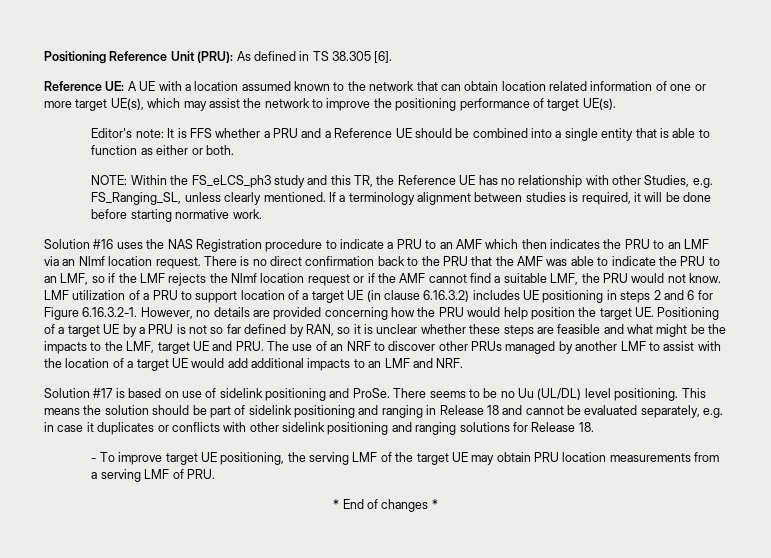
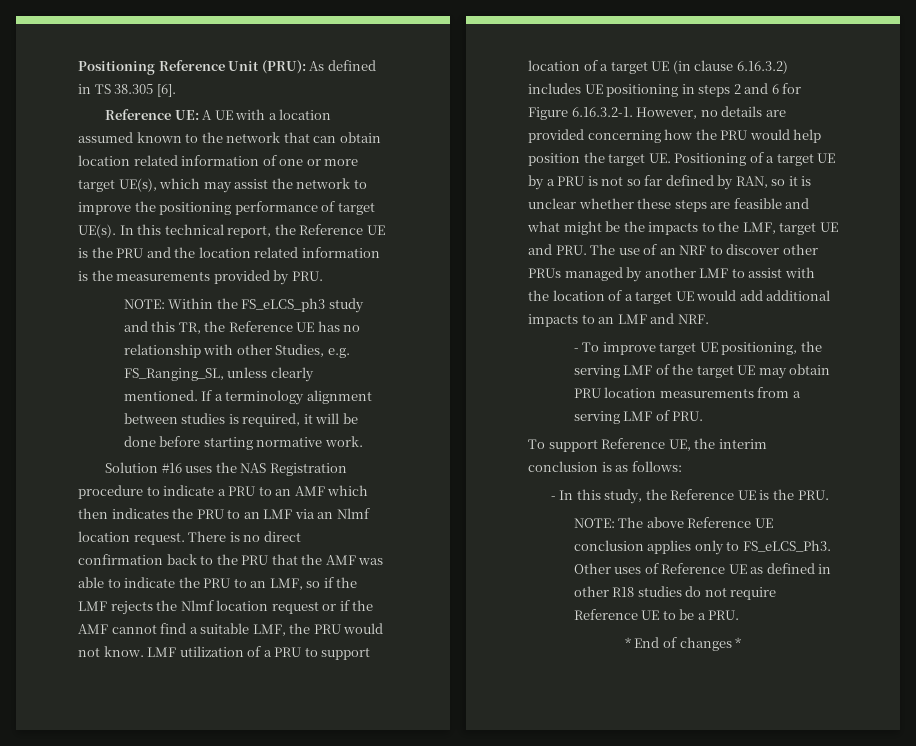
- Reference UE: A UE with a location assumed known to the network that can obtain location related information of one or more target UE(s), which may assist the network to improve the positioning performance of target UE(s).
- Editor's note: It is FFS whether a PRU and a Reference UE should be combined into a single entity that is able to function as either or both.
+ Reference UE: A UE with a location assumed known to the network that can obtain location related information of one or more target UE(s), which may assist the network to improve the positioning performance of target UE(s). In this technical report, the Reference UE is the PRU and the location related information is the measurements provided by PRU.
- Solution #17 is based on use of sidelink positioning and ProSe. There seems to be no Uu (UL/DL) level positioning. This means the solution should be part of sidelink positioning and ranging in Release 18 and cannot be evaluated separately, e.g. in case it duplicates or conflicts with other sidelink positioning and ranging solutions for Release 18.
+ To support Reference UE, the interim conclusion is as follows:
+ - In this study, the Reference UE is the PRU.
+ NOTE: The above Reference UE conclusion applies only to FS_eLCS_Ph3. Other uses of Reference UE as defined in other R18 studies do not require Reference UE to be a PRU.

